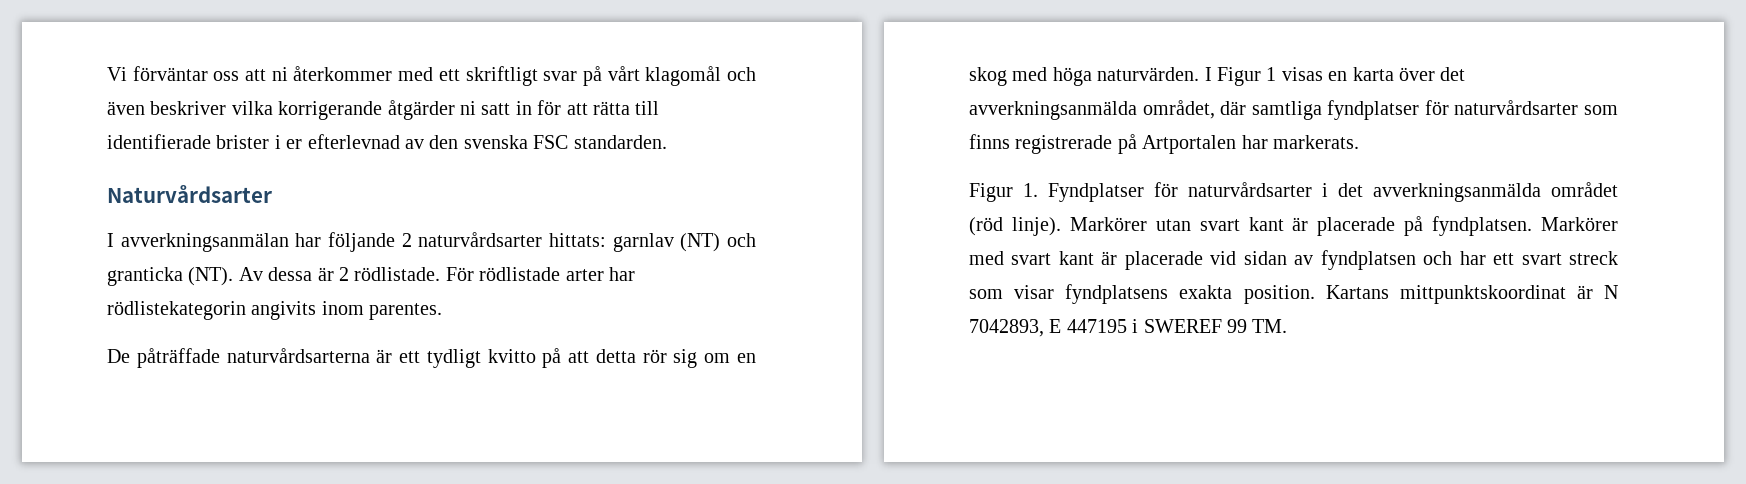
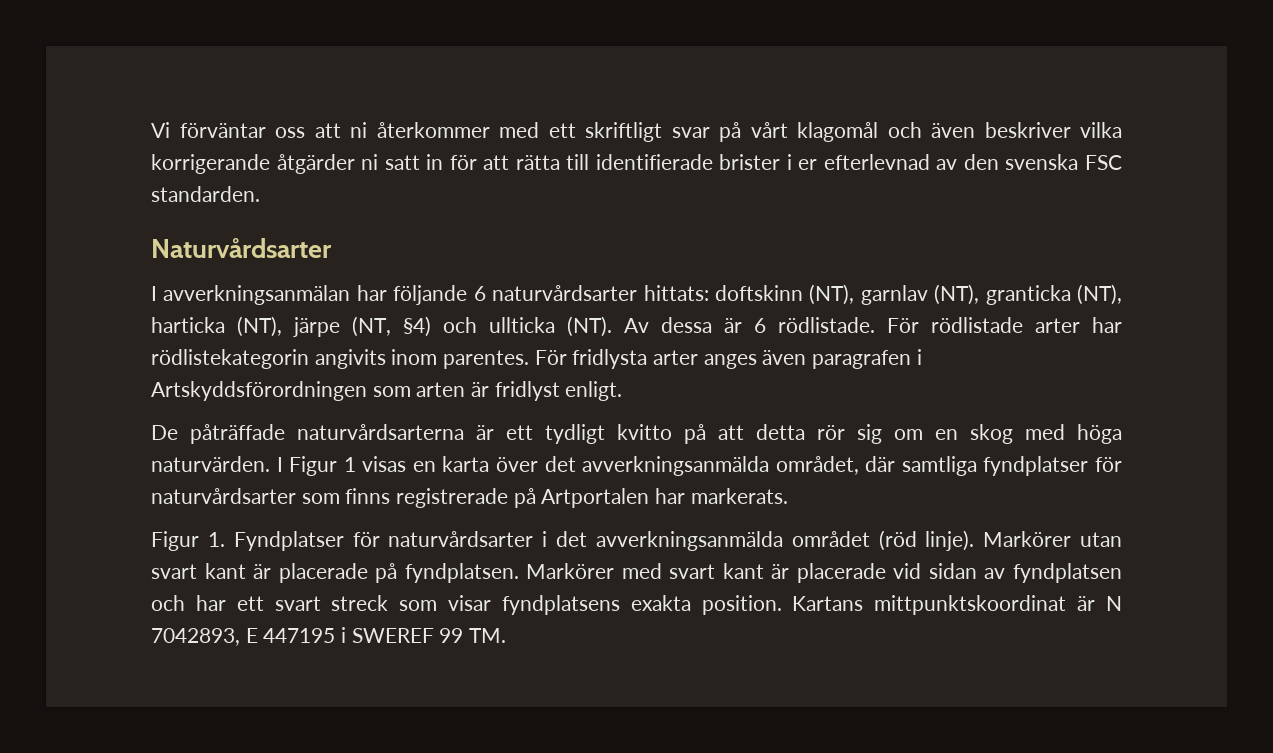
- I avverkningsanmälan har följande 2 naturvårdsarter hittats: garnlav (NT) och granticka (NT). Av dessa är 2 rödlistade.
+ I avverkningsanmälan har följande 6 naturvårdsarter hittats: doftskinn (NT), garnlav (NT), granticka (NT), harticka (NT), järpe (NT, §4) och ullticka (NT). Av dessa är 6 rödlistade.
+ För fridlysta arter anges även paragrafen i Artskyddsförordningen som arten är fridlyst enligt.

